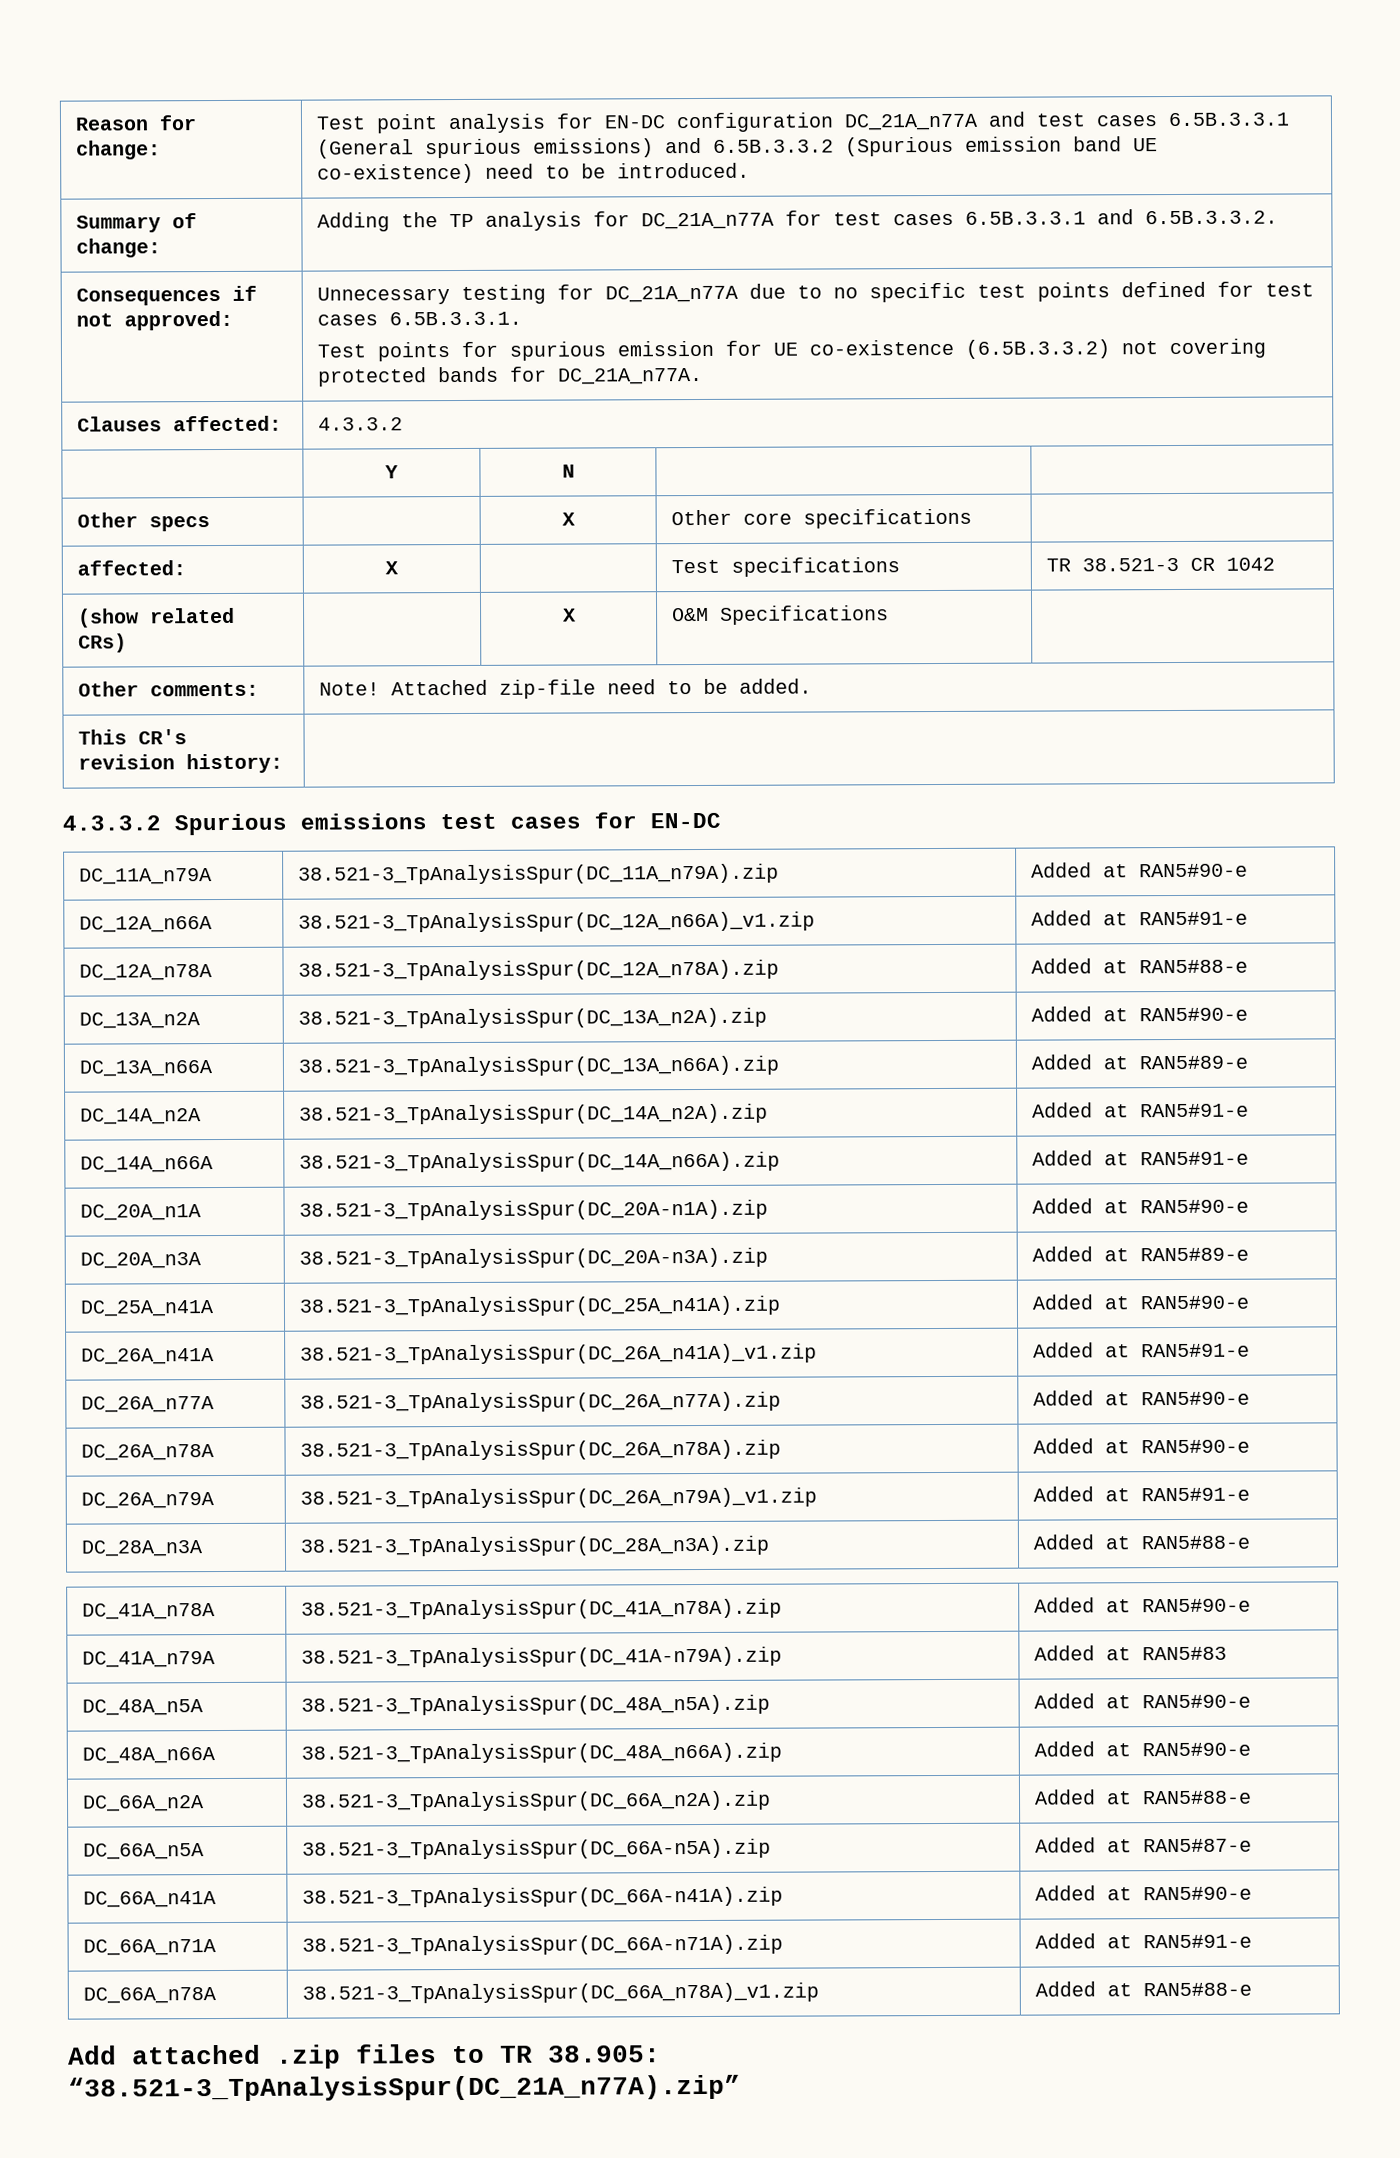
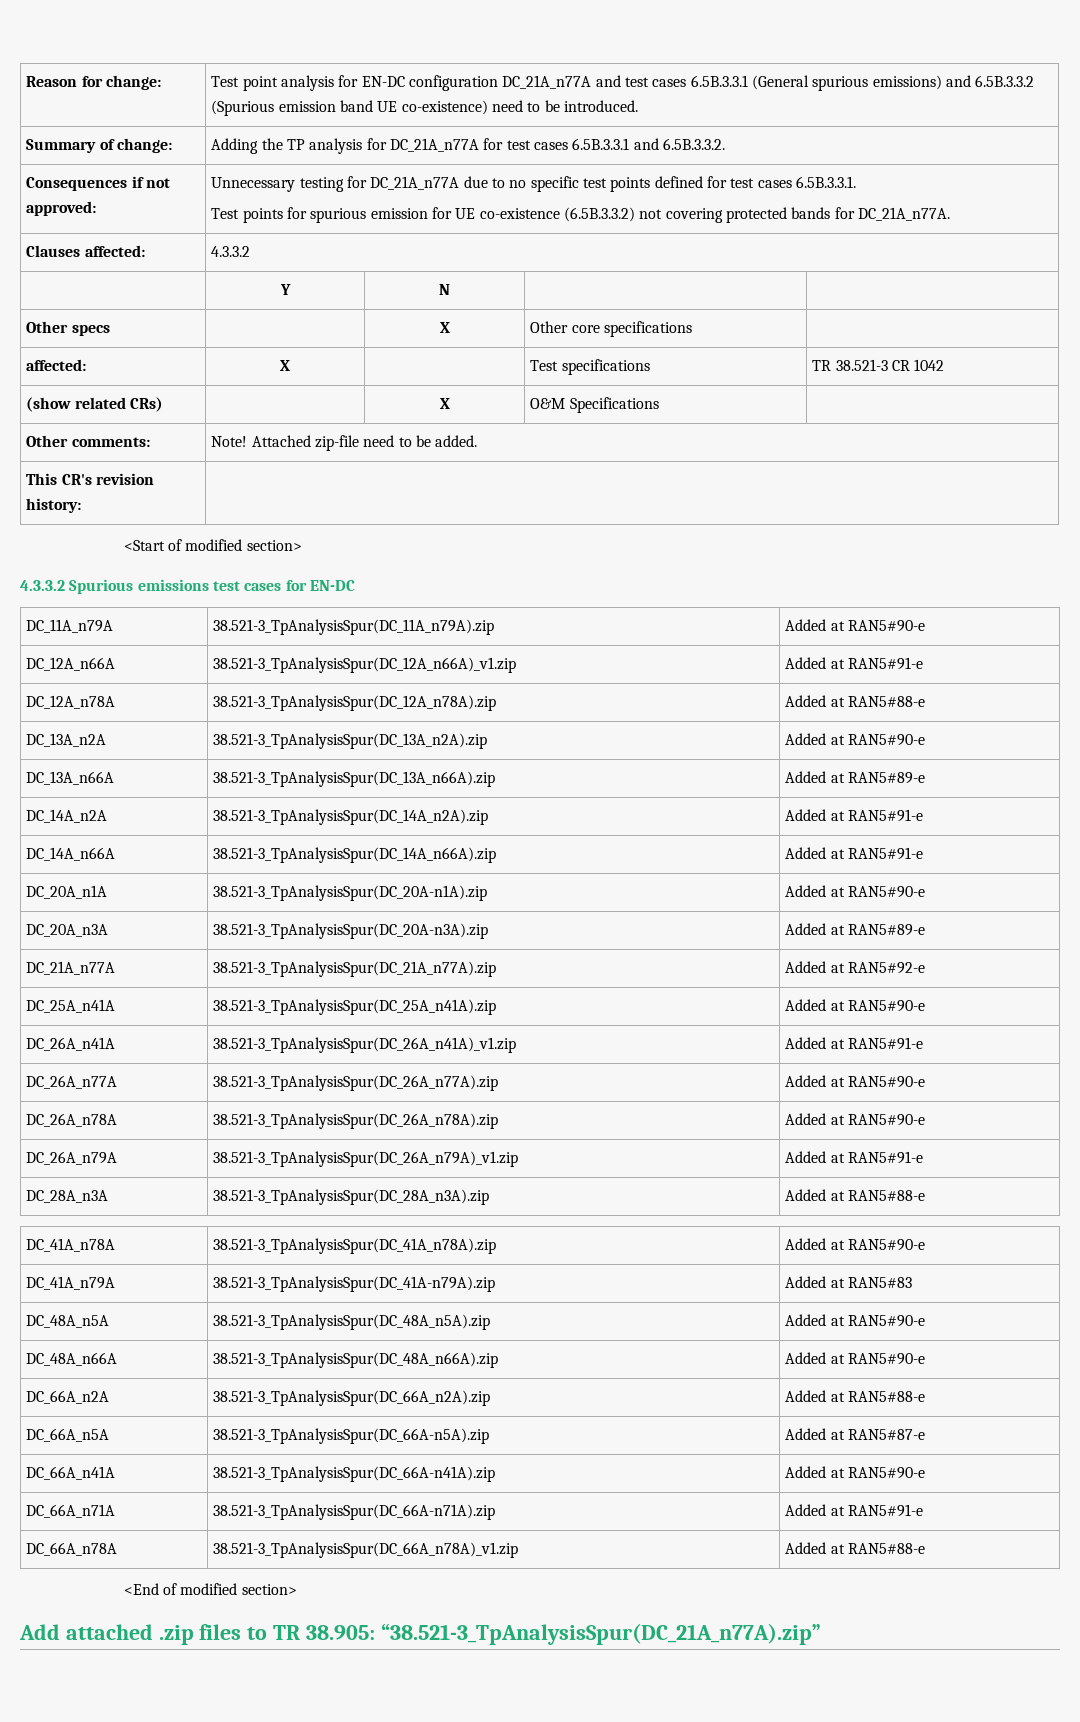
+ <Start of modified section>
+ DC_21A_n77A | 38.521-3_TpAnalysisSpur(DC_21A_n77A).zip | Added at RAN5#92-e
+ <End of modified section>

